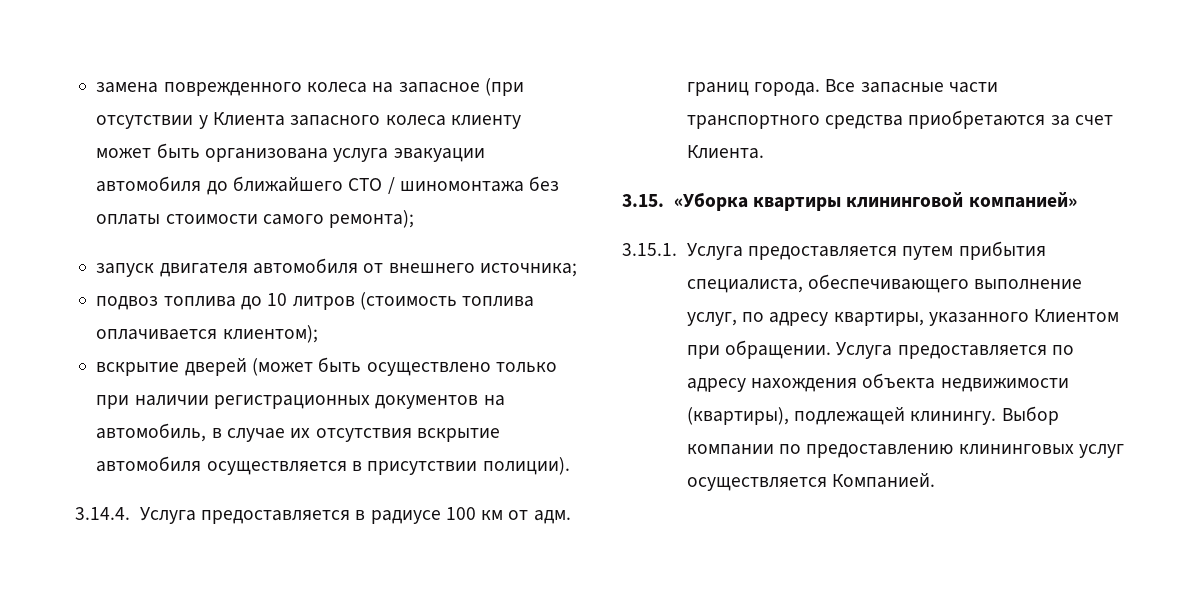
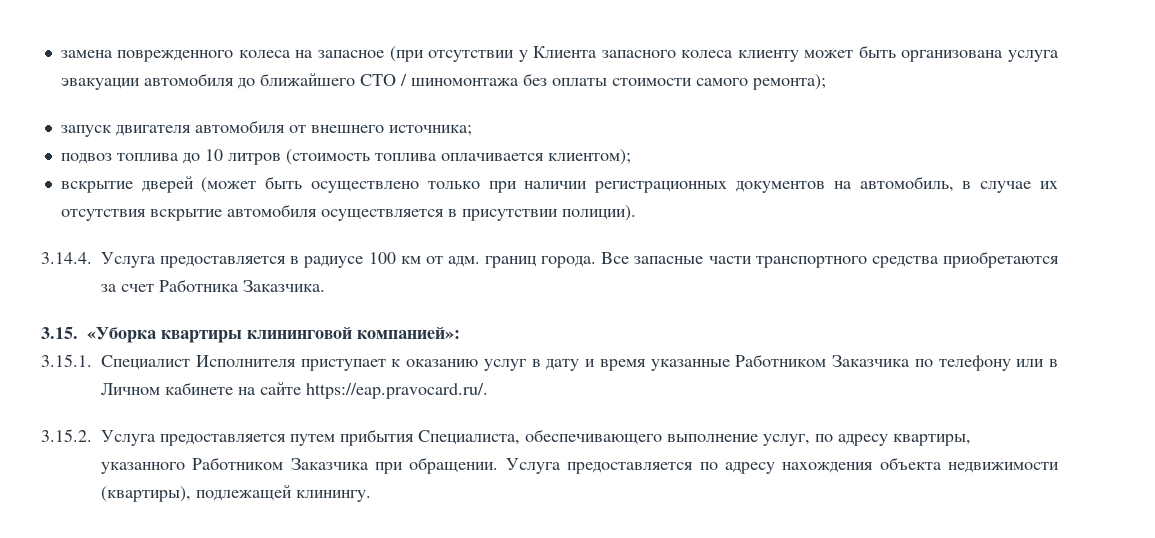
- Все запасные части транспортного средства приобретаются за счет Клиента.
+ Все запасные части транспортного средства приобретаются за счет Работника Заказчика.
- 3.15. «Уборка квартиры клининговой компанией»
- 3.15.1. Услуга предоставляется путем прибытия специалиста, обеспечивающего выполнение услуг, по адресу квартиры, указанного Клиентом при обращении.
+ 3.15. «Уборка квартиры клининговой компанией»:
+ 3.15.1. Специалист Исполнителя приступает к оказанию услуг в дату и время указанные Работником Заказчика по телефону или в Личном кабинете на сайте https://eap.pravocard.ru/.
+ 3.15.2. Услуга предоставляется путем прибытия Специалиста, обеспечивающего выполнение услуг, по адресу квартиры, указанного Работником Заказчика при обращении.
- Выбор компании по предоставлению клининговых услуг осуществляется Компанией.

